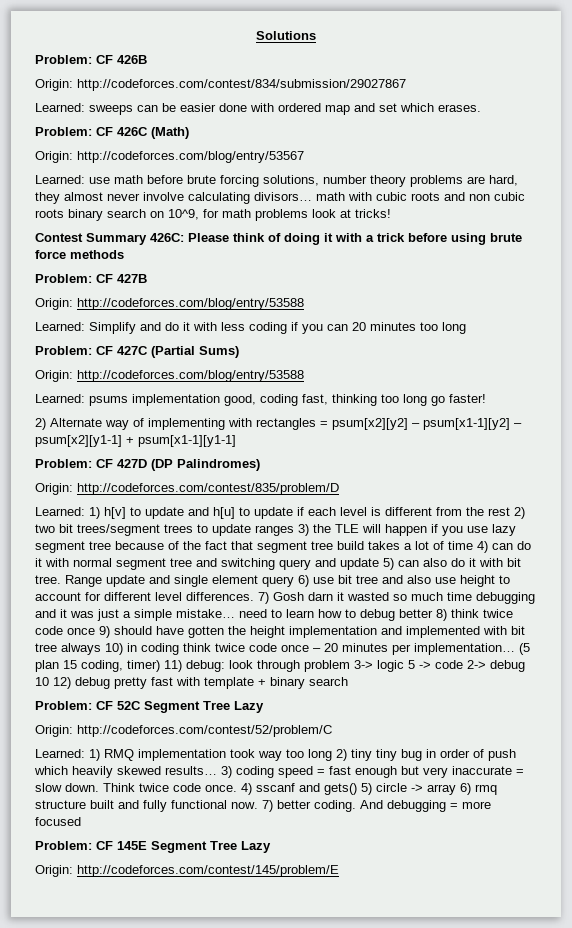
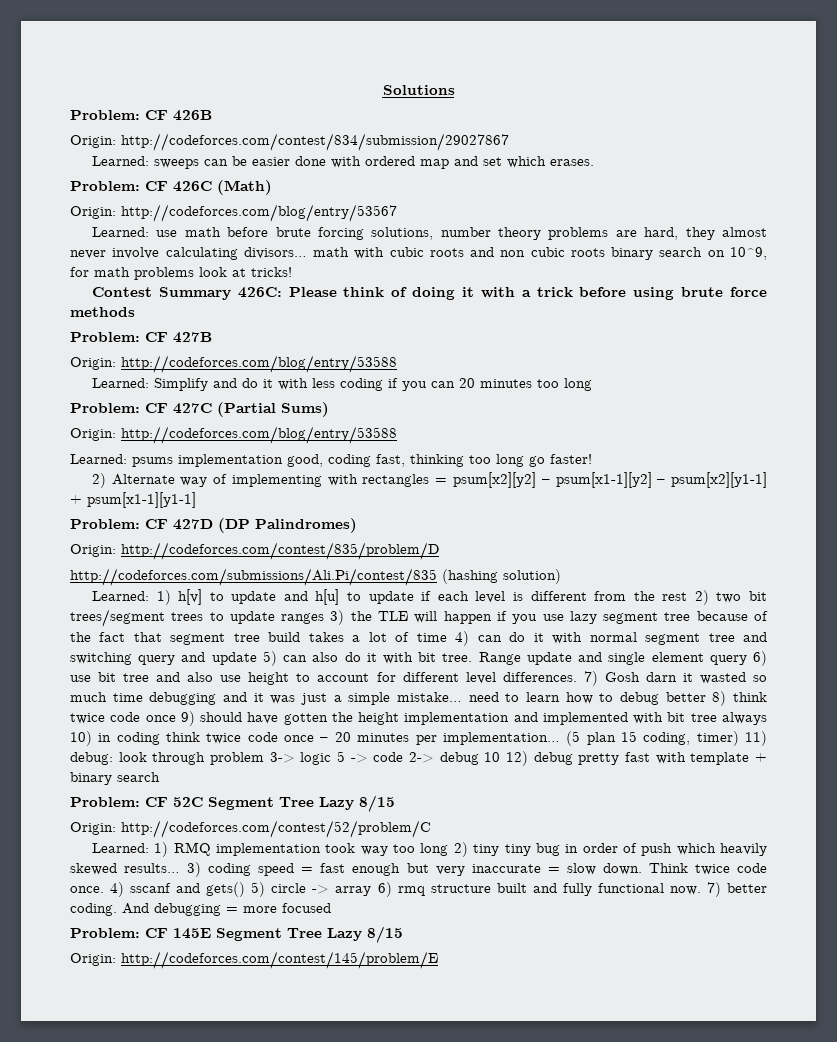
+ http://codeforces.com/submissions/Ali.Pi/contest/835 (hashing solution)
- Problem: CF 52C Segment Tree Lazy
+ Problem: CF 52C Segment Tree Lazy 8/15
- Problem: CF 145E Segment Tree Lazy
+ Problem: CF 145E Segment Tree Lazy 8/15

